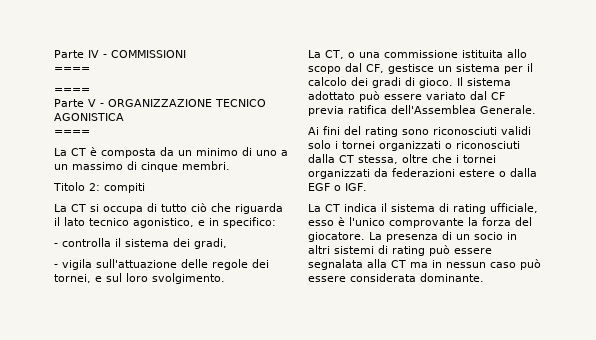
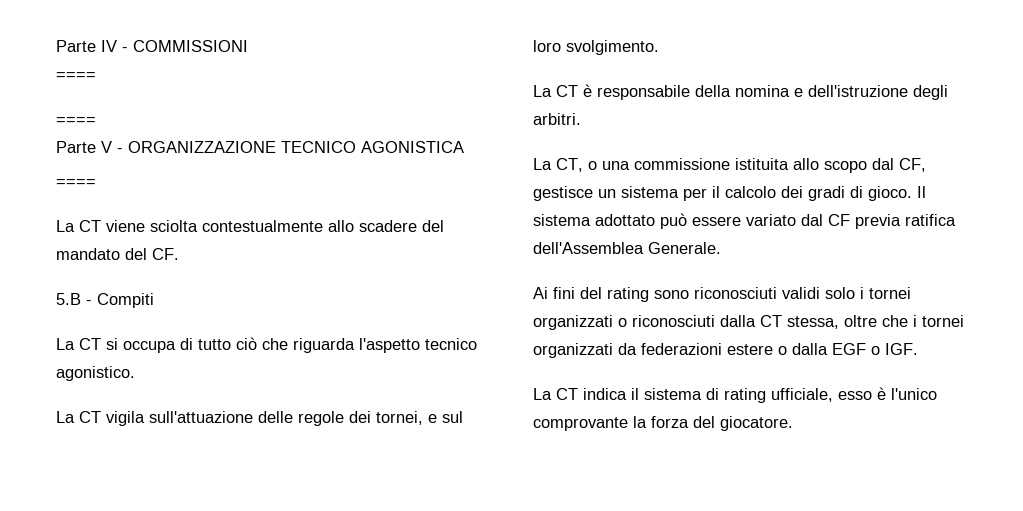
- La CT è composta da un minimo di uno a un massimo di cinque membri.
- Titolo 2: compiti
+ La CT viene sciolta contestualmente allo scadere del mandato del CF.
+ 5.B - Compiti
- La CT si occupa di tutto ciò che riguarda il lato tecnico agonistico, e in specifico:
- - controlla il sistema dei gradi,
- - vigila sull'attuazione delle regole dei tornei, e sul loro svolgimento.
+ La CT si occupa di tutto ciò che riguarda l'aspetto tecnico agonistico.
+ La CT vigila sull'attuazione delle regole dei tornei, e sul loro svolgimento.
+ La CT è responsabile della nomina e dell'istruzione degli arbitri.
- La presenza di un socio in altri sistemi di rating può essere segnalata alla CT ma in nessun caso può essere considerata dominante.

